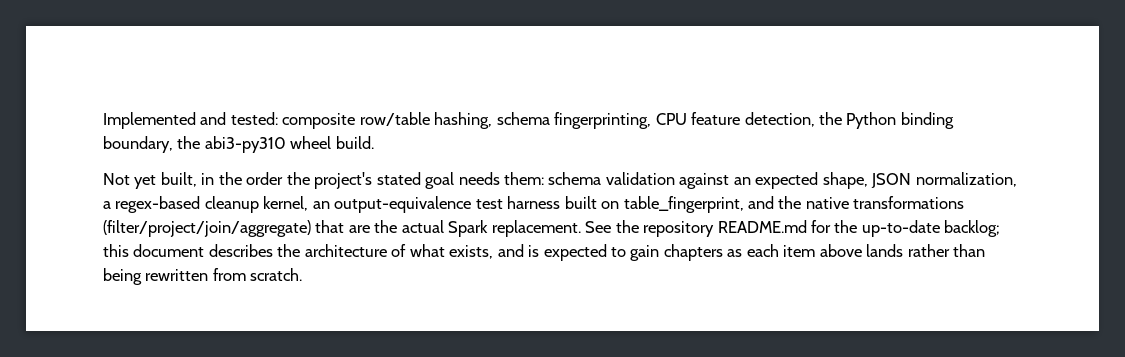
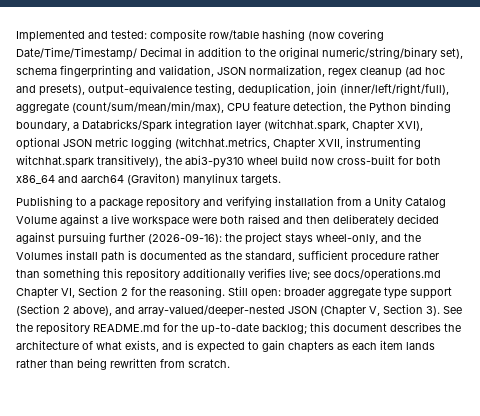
- Implemented and tested: composite row/table hashing, schema fingerprinting, CPU feature detection, the Python binding boundary, the abi3-py310 wheel build.
- Not yet built, in the order the project's stated goal needs them: schema validation against an expected shape, JSON normalization, a regex-based cleanup kernel, an output-equivalence test harness built on table_fingerprint, and the native transformations (filter/project/join/aggregate) that are the actual Spark replacement.
+ Implemented and tested: composite row/table hashing (now covering Date/Time/Timestamp/ Decimal in addition to the original numeric/string/binary set), schema fingerprinting and validation, JSON normalization, regex cleanup (ad hoc and presets), output-equivalence testing, deduplication, join (inner/left/right/full), aggregate (count/sum/mean/min/max), CPU feature detection, the Python binding boundary, a Databricks/Spark integration layer (witchhat.spark, Chapter XVI), optional JSON metric logging (witchhat.metrics, Chapter XVII, instrumenting witchhat.spark transitively), the abi3-py310 wheel build now cross-built for both x86_64 and aarch64 (Graviton) manylinux targets.
+ Publishing to a package repository and verifying installation from a Unity Catalog Volume against a live workspace were both raised and then deliberately decided against pursuing further (2026-09-16): the project stays wheel-only, and the Volumes install path is documented as the standard, sufficient procedure rather than something this repository additionally verifies live; see docs/operations.md Chapter VI, Section 2 for the reasoning. Still open: broader aggregate type support (Section 2 above), and array-valued/deeper-nested JSON (Chapter V, Section 3).
- See the repository README.md for the up-to-date backlog; this document describes the architecture of what exists, and is expected to gain chapters as each item above lands rather than being rewritten from scratch.
+ See the repository README.md for the up-to-date backlog; this document describes the architecture of what exists, and is expected to gain chapters as each item lands rather than being rewritten from scratch.

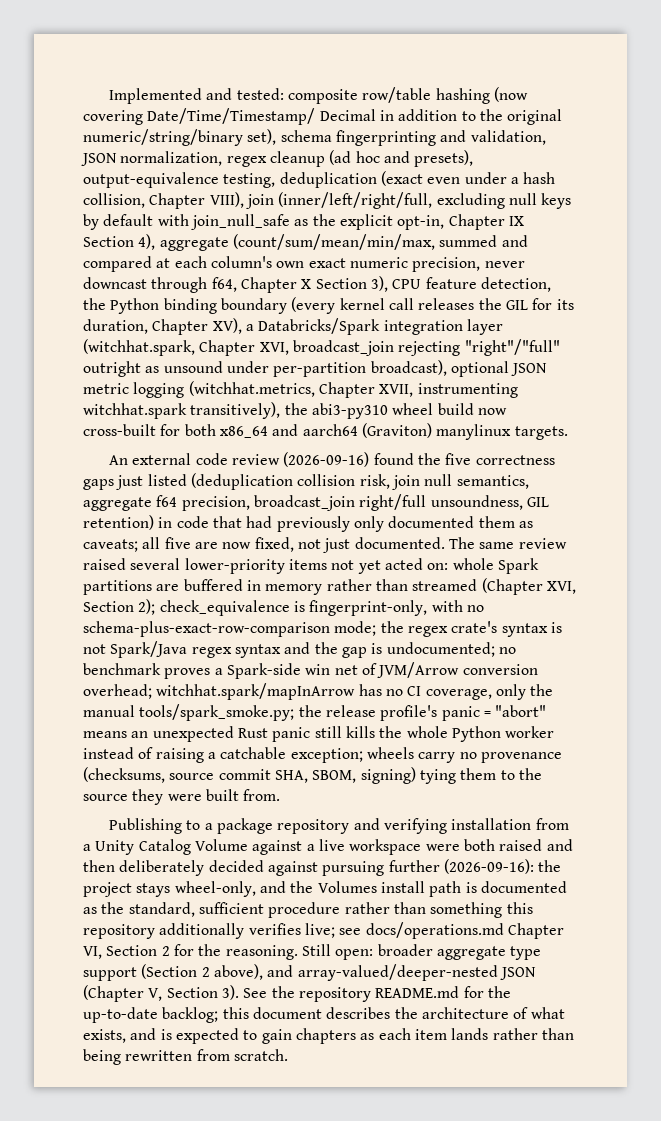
- composite row/table hashing (now covering Date/Time/Timestamp/ Decimal in addition to the original numeric/string/binary set), schema fingerprinting and validation, JSON normalization, regex cleanup (ad hoc and presets), output-equivalence testing, deduplication, join (inner/left/right/full), aggregate (count/sum/mean/min/max), CPU feature detection, the Python binding boundary, a Databricks/Spark integration layer (witchhat.spark, Chapter XVI), optional JSON metric logging (witchhat.metrics, Chapter XVII, instrumenting witchhat.spark transitively), the abi3-py310 wheel build now cross-built for both x86_64 and aarch64 (Graviton) manylinux targets.
+ composite row/table hashing (now covering Date/Time/Timestamp/ Decimal in addition to the original numeric/string/binary set), schema fingerprinting and validation, JSON normalization, regex cleanup (ad hoc and presets), output-equivalence testing, deduplication (exact even under a hash collision, Chapter VIII), join (inner/left/right/full, excluding null keys by default with join_null_safe as the explicit opt-in, Chapter IX Section 4), aggregate (count/sum/mean/min/max, summed and compared at each column's own exact numeric precision, never downcast through f64, Chapter X Section 3), CPU feature detection, the Python binding boundary (every kernel call releases the GIL for its duration, Chapter XV), a Databricks/Spark integration layer (witchhat.spark, Chapter XVI, broadcast_join rejecting "right"/"full" outright as unsound under per-partition broadcast), optional JSON metric logging (witchhat.metrics, Chapter XVII, instrumenting witchhat.spark transitively), the abi3-py310 wheel build now cross-built for both x86_64 and aarch64 (Graviton) manylinux targets.
+ An external code review (2026-09-16) found the five correctness gaps just listed (deduplication collision risk, join null semantics, aggregate f64 precision, broadcast_join right/full unsoundness, GIL retention) in code that had previously only documented them as caveats; all five are now fixed, not just documented. The same review raised several lower-priority items not yet acted on: whole Spark partitions are buffered in memory rather than streamed (Chapter XVI, Section 2); check_equivalence is fingerprint-only, with no schema-plus-exact-row-comparison mode; the regex crate's syntax is not Spark/Java regex syntax and the gap is undocumented; no benchmark proves a Spark-side win net of JVM/Arrow conversion overhead; witchhat.spark/mapInArrow has no CI coverage, only the manual tools/spark_smoke.py; the release profile's panic = "abort" means an unexpected Rust panic still kills the whole Python worker instead of raising a catchable exception; wheels carry no provenance (checksums, source commit SHA, SBOM, signing) tying them to the source they were built from.

